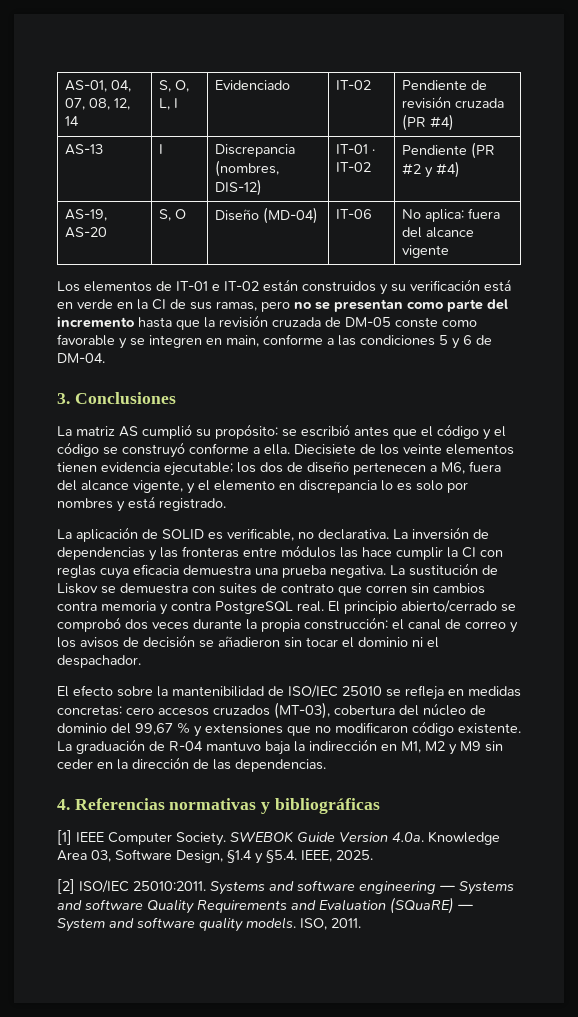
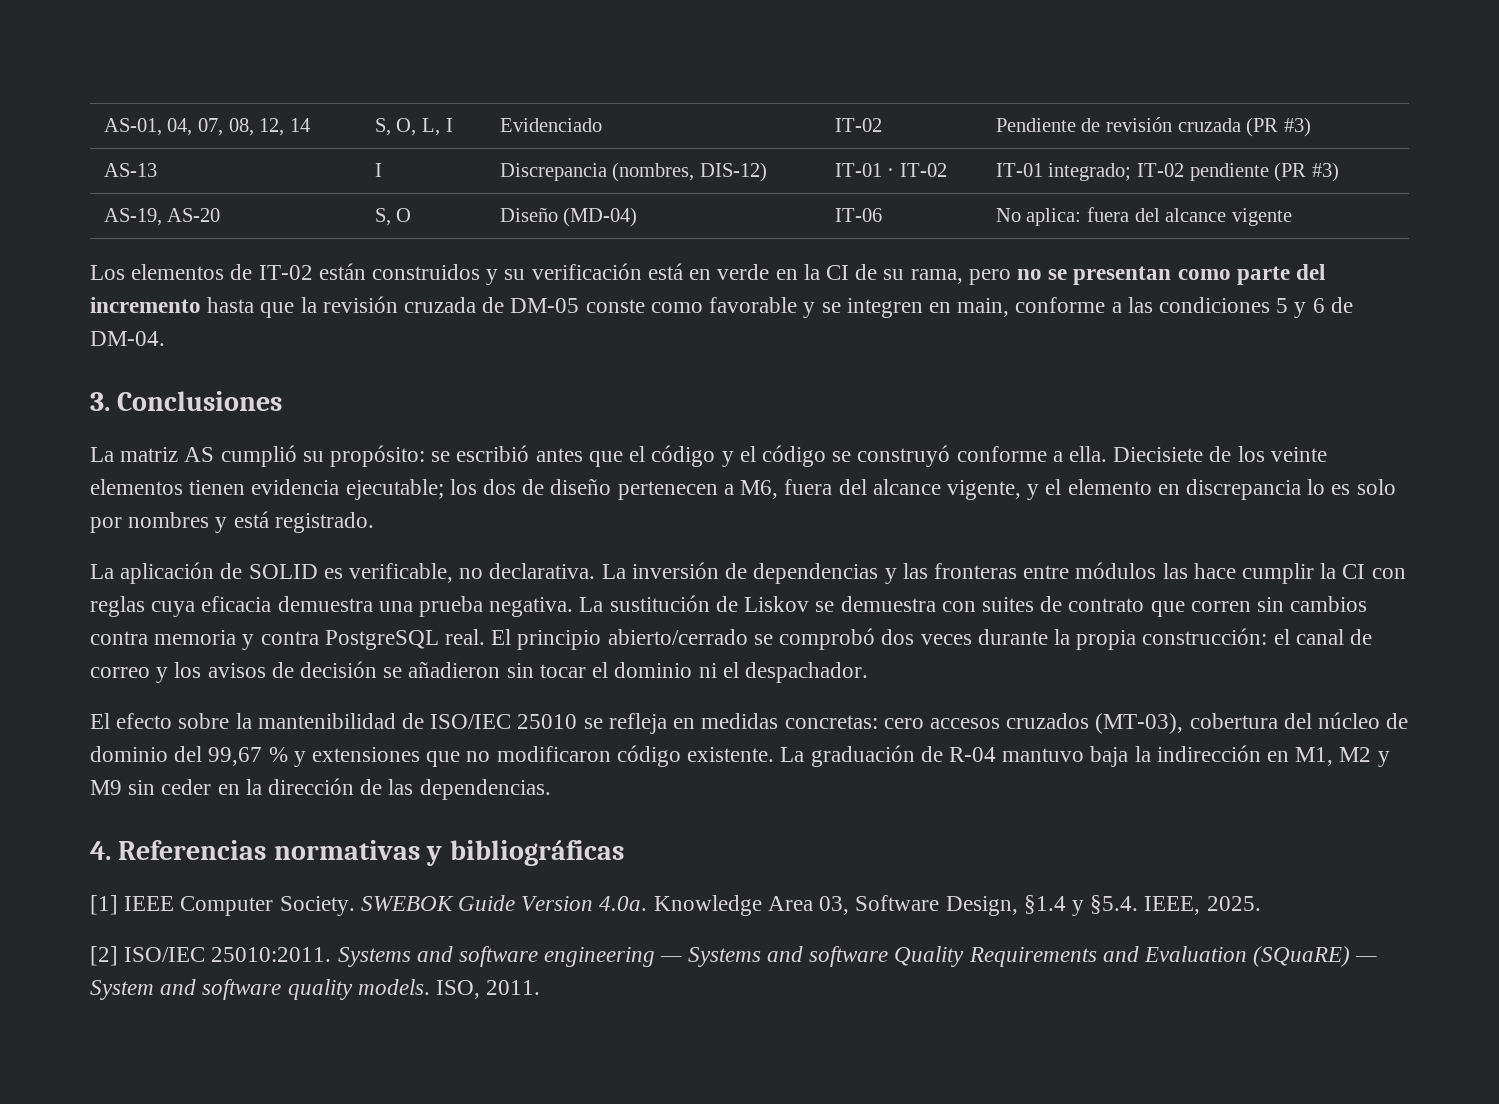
- AS-01, 04, 07, 08, 12, 14 | S, O, L, I | Evidenciado | IT-02 | Pendiente de revisión cruzada (PR #4)
+ AS-01, 04, 07, 08, 12, 14 | S, O, L, I | Evidenciado | IT-02 | Pendiente de revisión cruzada (PR #3)
- AS-13 | I | Discrepancia (nombres, DIS-12) | IT-01 · IT-02 | Pendiente (PR #2 y #4)
+ AS-13 | I | Discrepancia (nombres, DIS-12) | IT-01 · IT-02 | IT-01 integrado; IT-02 pendiente (PR #3)
- Los elementos de IT-01 e IT-02 están construidos y su verificación está en verde en la CI de sus ramas, pero no se presentan como parte del incremento hasta que la revisión cruzada de DM-05 conste como favorable y se integren en main, conforme a las condiciones 5 y 6 de DM-04.
+ Los elementos de IT-02 están construidos y su verificación está en verde en la CI de su rama, pero no se presentan como parte del incremento hasta que la revisión cruzada de DM-05 conste como favorable y se integren en main, conforme a las condiciones 5 y 6 de DM-04.

